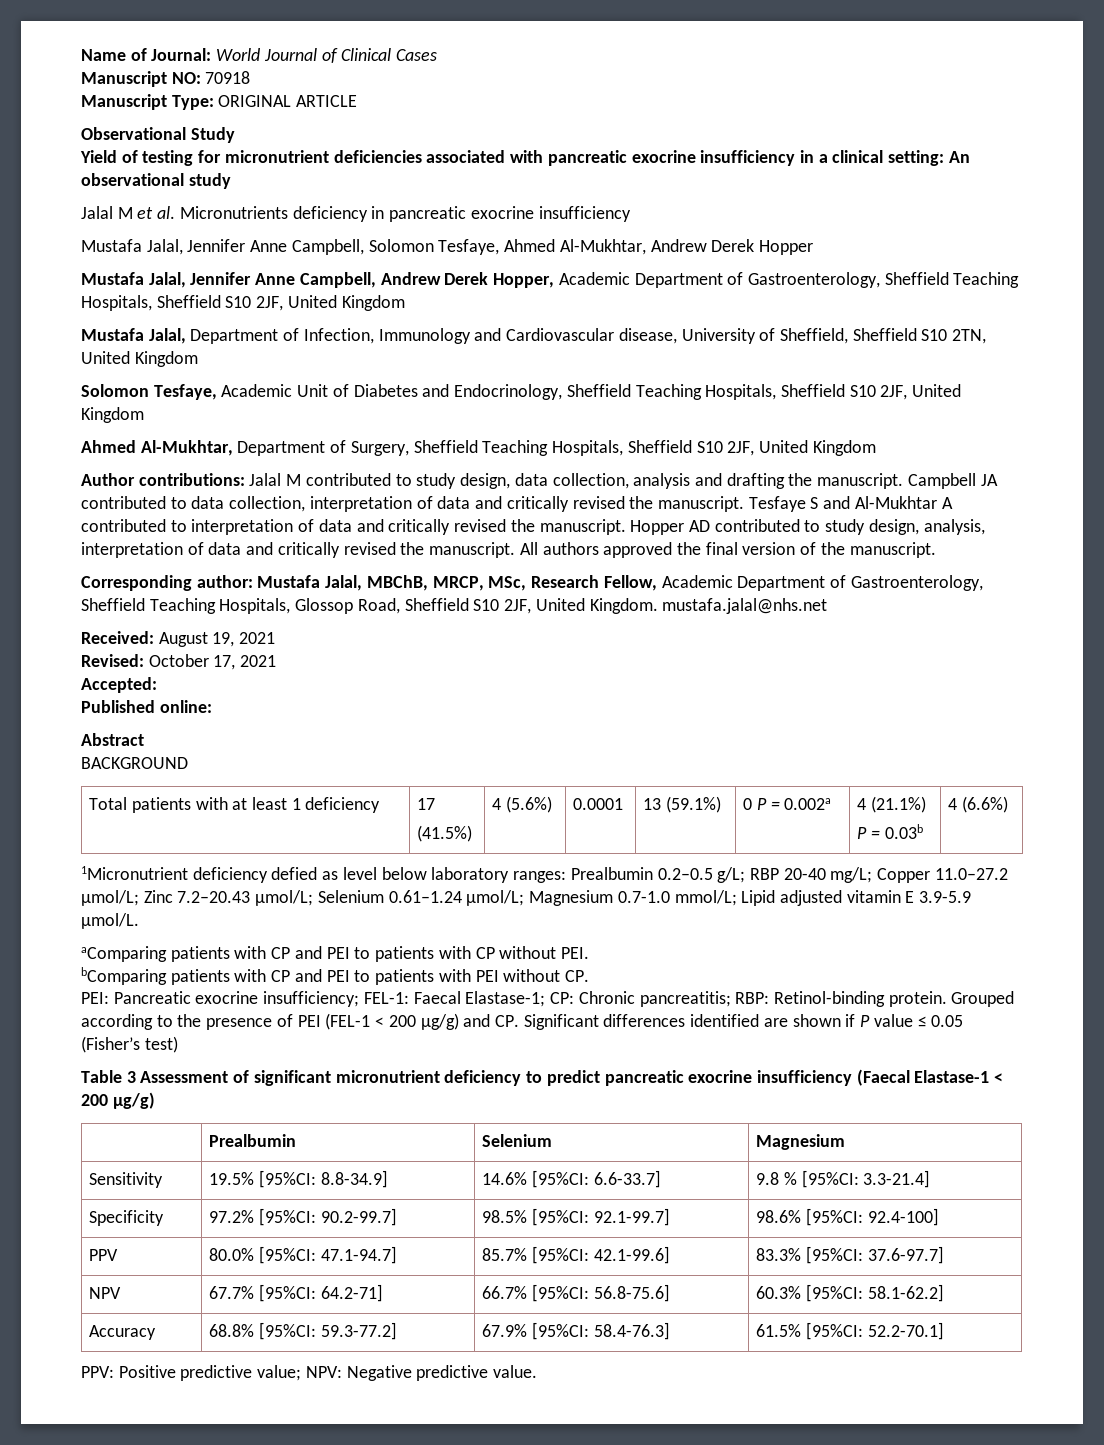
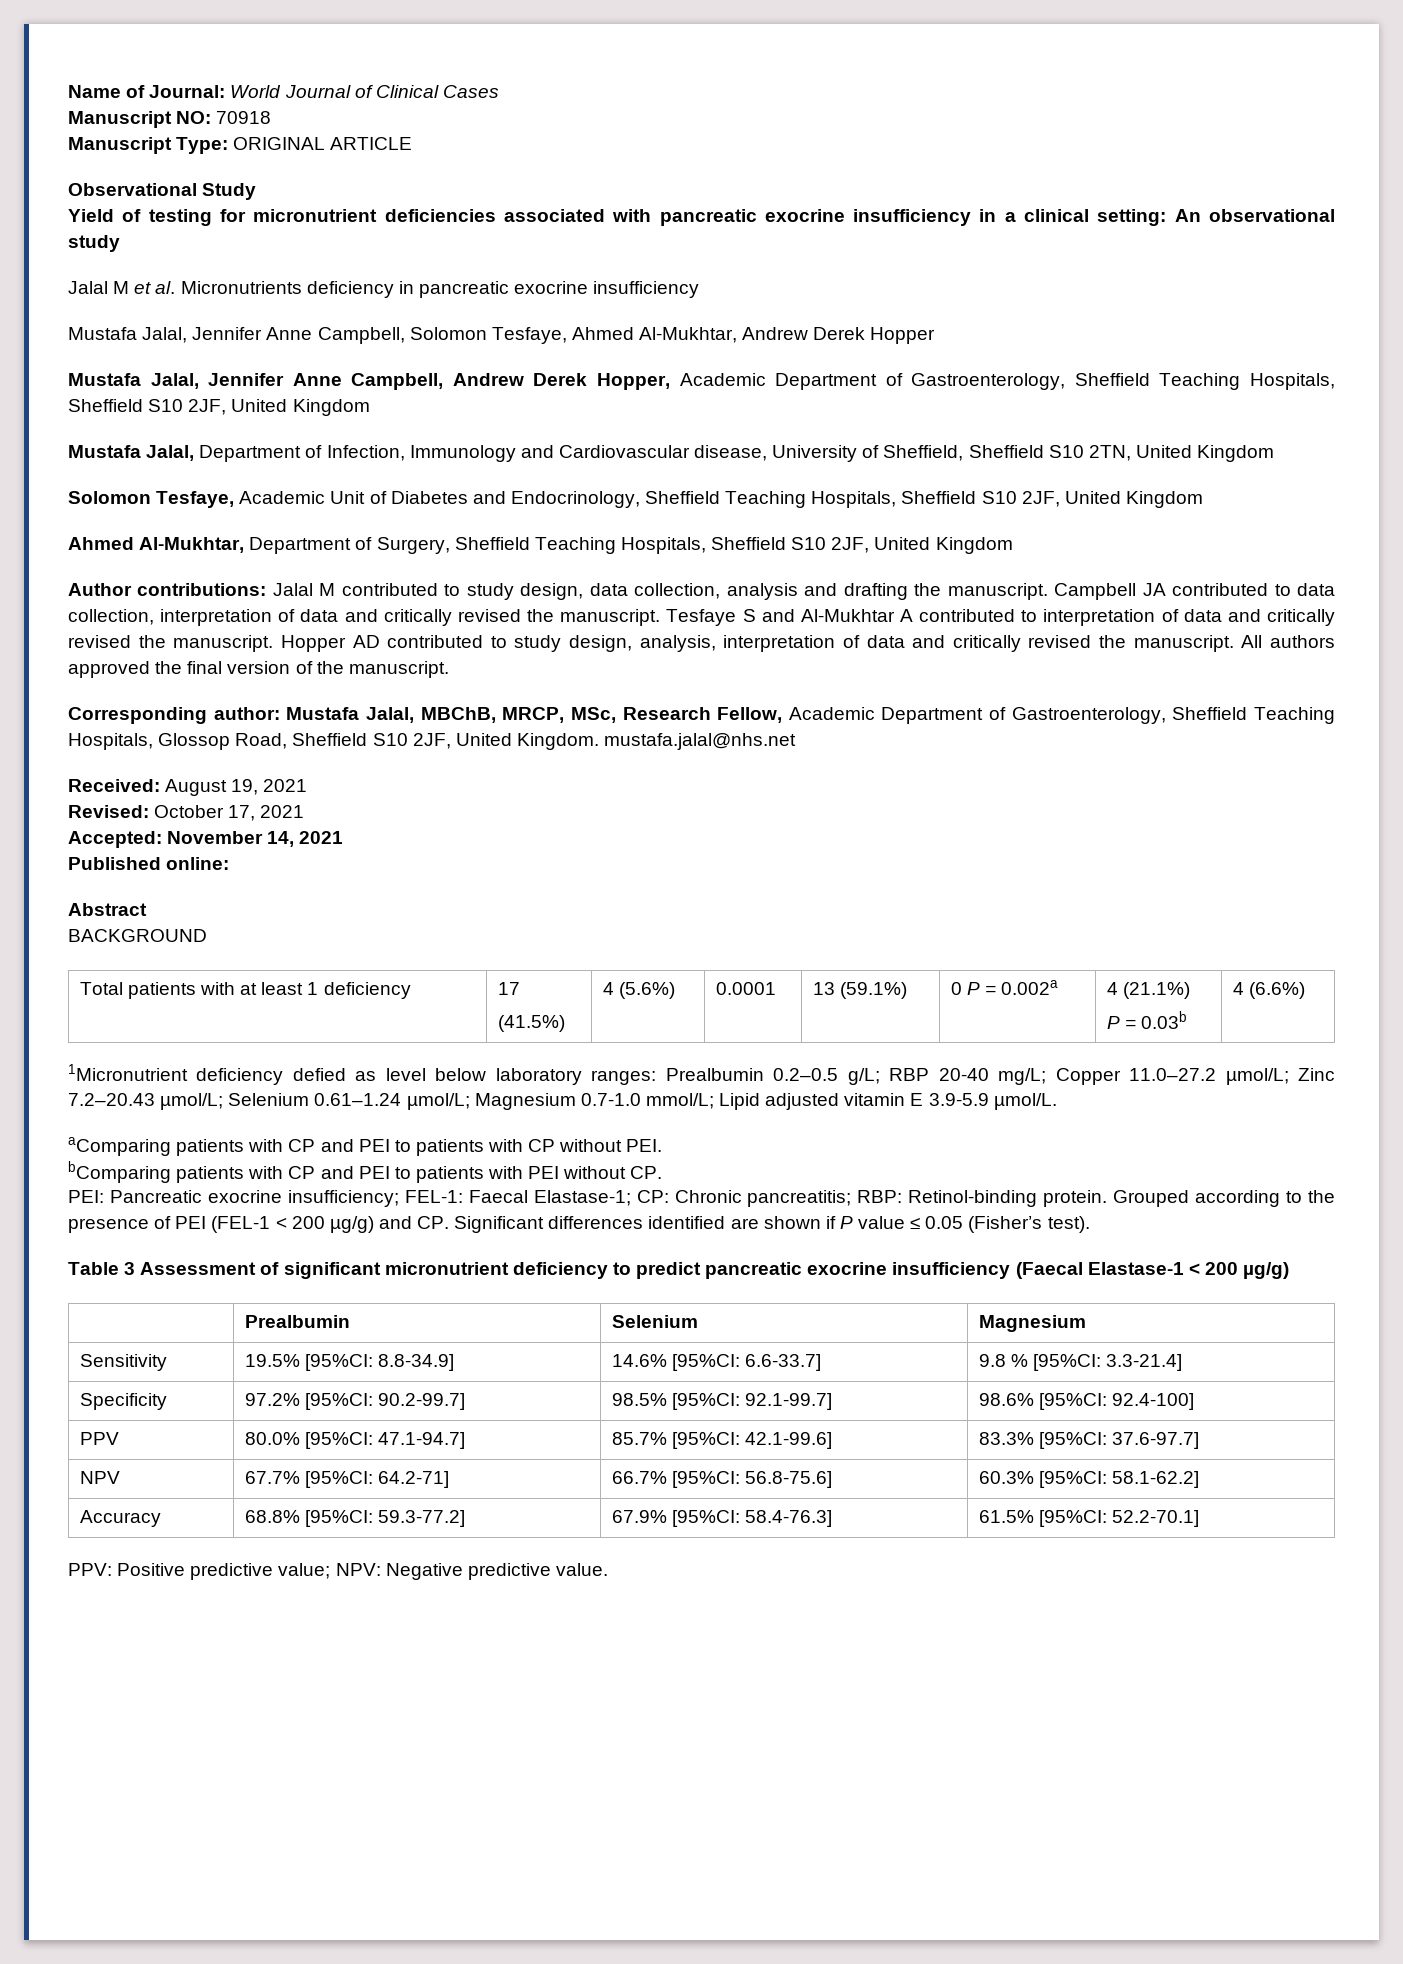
- Accepted:
+ Accepted: November 14, 2021
- Grouped according to the presence of PEI (FEL-1 < 200 µg/g) and CP. Significant differences identified are shown if P value ≤ 0.05 (Fisher’s test)
+ Grouped according to the presence of PEI (FEL-1 < 200 µg/g) and CP. Significant differences identified are shown if P value ≤ 0.05 (Fisher’s test).

